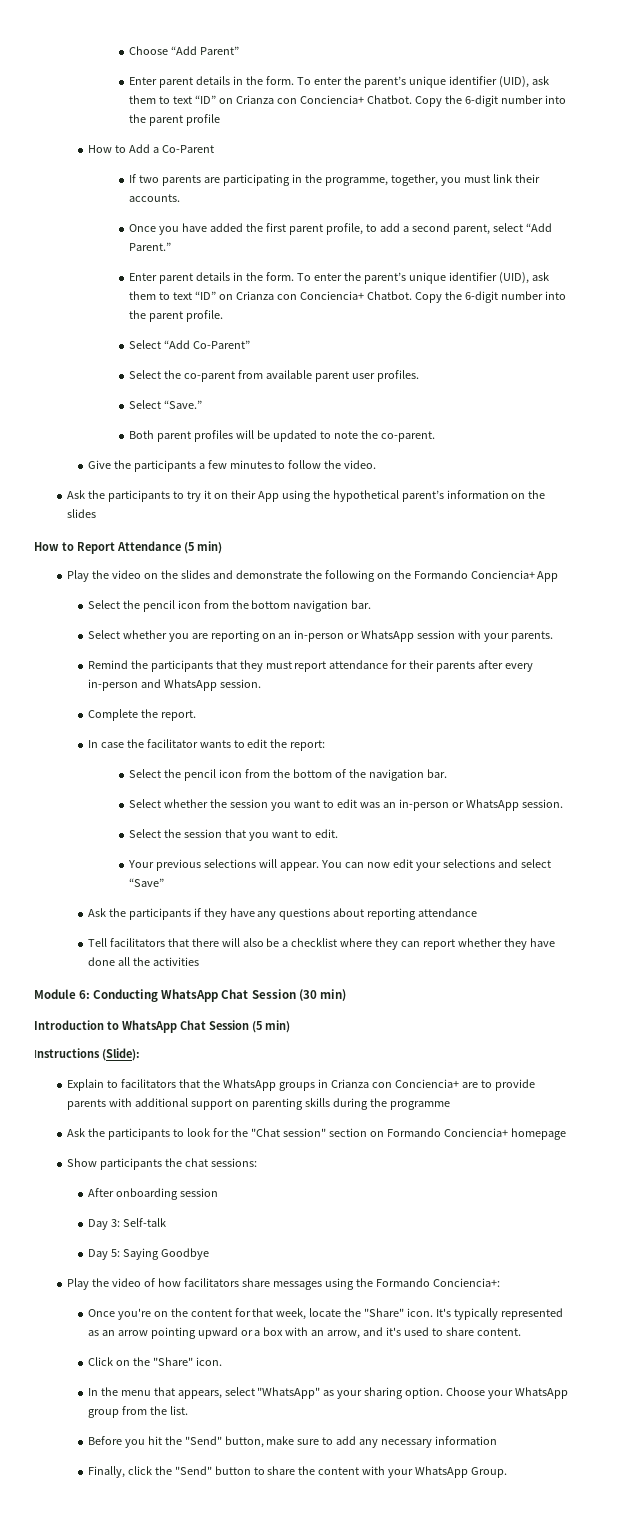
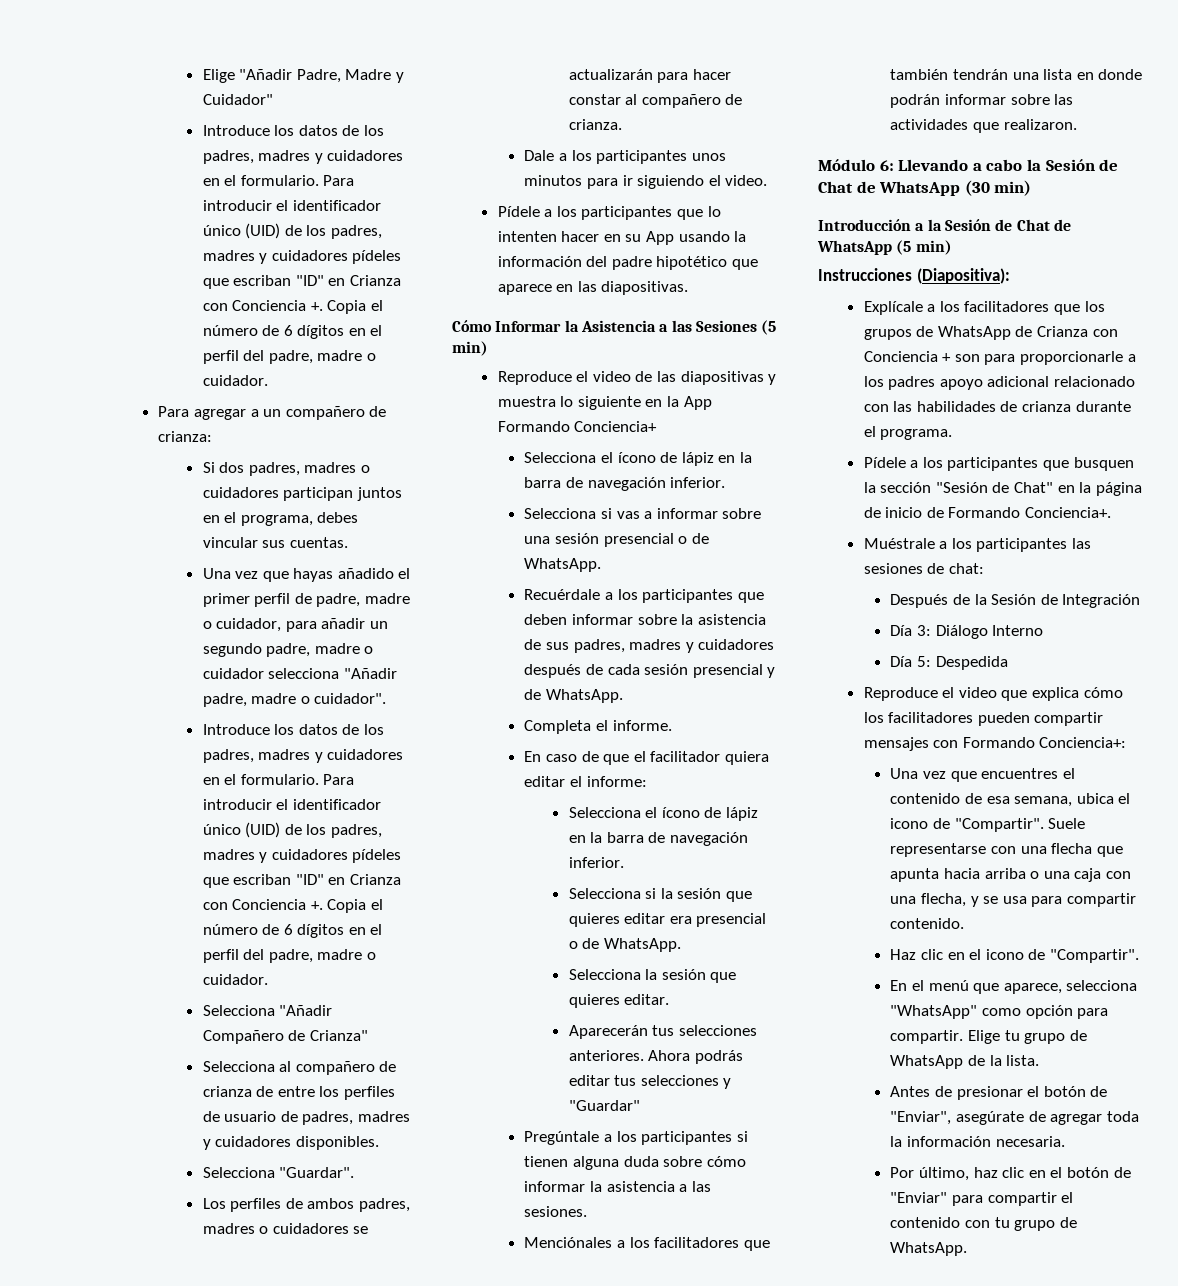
- Choose “Add Parent”
- Enter parent details in the form. To enter the parent’s unique identifier (UID), ask them to text “ID” on Crianza con Conciencia+ Chatbot. Copy the 6-digit number into the parent profile
- How to Add a Co-Parent
- If two parents are participating in the programme, together, you must link their accounts.
- Once you have added the first parent profile, to add a second parent, select “Add Parent.”
- Enter parent details in the form. To enter the parent’s unique identifier (UID), ask them to text “ID” on Crianza con Conciencia+ Chatbot. Copy the 6-digit number into the parent profile.
- Select “Add Co-Parent”
- Select the co-parent from available parent user profiles.
- Select “Save.”
- Both parent profiles will be updated to note the co-parent.
- Give the participants a few minutes to follow the video.
- Ask the participants to try it on their App using the hypothetical parent’s information on the slides
- How to Report Attendance (5 min)
- Play the video on the slides and demonstrate the following on the Formando Conciencia+ App
- Select the pencil icon from the bottom navigation bar.
- Select whether you are reporting on an in-person or WhatsApp session with your parents.
- Remind the participants that they must report attendance for their parents after every in-person and WhatsApp session.
- Complete the report.
- In case the facilitator wants to edit the report:
- Select the pencil icon from the bottom of the navigation bar.
- Select whether the session you want to edit was an in-person or WhatsApp session.
- Select the session that you want to edit.
- Your previous selections will appear. You can now edit your selections and select “Save”
- Ask the participants if they have any questions about reporting attendance
- Tell facilitators that there will also be a checklist where they can report whether they have done all the activities
- Module 6: Conducting WhatsApp Chat Session (30 min)
- Introduction to WhatsApp Chat Session (5 min)
- Instructions (Slide):
- Explain to facilitators that the WhatsApp groups in Crianza con Conciencia+ are to provide parents with additional support on parenting skills during the programme
- Ask the participants to look for the "Chat session" section on Formando Conciencia+ homepage
- Show participants the chat sessions:
- After onboarding session
- Day 3: Self-talk
- Day 5: Saying Goodbye
- Play the video of how facilitators share messages using the Formando Conciencia+:
- Once you're on the content for that week, locate the "Share" icon. It's typically represented as an arrow pointing upward or a box with an arrow, and it's used to share content.
- Click on the "Share" icon.
- In the menu that appears, select "WhatsApp" as your sharing option. Choose your WhatsApp group from the list.
- Before you hit the "Send" button, make sure to add any necessary information
- Finally, click the "Send" button to share the content with your WhatsApp Group.
+ Elige "Añadir Padre, Madre y Cuidador"
+ Introduce los datos de los padres, madres y cuidadores en el formulario. Para introducir el identificador único (UID) de los padres, madres y cuidadores pídeles que escriban "ID" en Crianza con Conciencia +. Copia el número de 6 dígitos en el perfil del padre, madre o cuidador.
+ Para agregar a un compañero de crianza:
+ Si dos padres, madres o cuidadores participan juntos en el programa, debes vincular sus cuentas.
+ Una vez que hayas añadido el primer perfil de padre, madre o cuidador, para añadir un segundo padre, madre o cuidador selecciona "Añadir padre, madre o cuidador".
+ Introduce los datos de los padres, madres y cuidadores en el formulario. Para introducir el identificador único (UID) de los padres, madres y cuidadores pídeles que escriban "ID" en Crianza con Conciencia +. Copia el número de 6 dígitos en el perfil del padre, madre o cuidador.
+ Selecciona "Añadir Compañero de Crianza"
+ Selecciona al compañero de crianza de entre los perfiles de usuario de padres, madres y cuidadores disponibles.
+ Selecciona "Guardar".
+ Los perfiles de ambos padres, madres o cuidadores se actualizarán para hacer constar al compañero de crianza.
+ Dale a los participantes unos minutos para ir siguiendo el video.
+ Pídele a los participantes que lo intenten hacer en su App usando la información del padre hipotético que aparece en las diapositivas.
+ Cómo Informar la Asistencia a las Sesiones (5 min)
+ Reproduce el video de las diapositivas y muestra lo siguiente en la App Formando Conciencia+
+ Selecciona el ícono de lápiz en la barra de navegación inferior.
+ Selecciona si vas a informar sobre una sesión presencial o de WhatsApp.
+ Recuérdale a los participantes que deben informar sobre la asistencia de sus padres, madres y cuidadores después de cada sesión presencial y de WhatsApp.
+ Completa el informe.
+ En caso de que el facilitador quiera editar el informe:
+ Selecciona el ícono de lápiz en la barra de navegación inferior.
+ Selecciona si la sesión que quieres editar era presencial o de WhatsApp.
+ Selecciona la sesión que quieres editar.
+ Aparecerán tus selecciones anteriores. Ahora podrás editar tus selecciones y "Guardar"
+ Pregúntale a los participantes si tienen alguna duda sobre cómo informar la asistencia a las sesiones.
+ Menciónales a los facilitadores que también tendrán una lista en donde podrán informar sobre las actividades que realizaron.
+ Módulo 6: Llevando a cabo la Sesión de Chat de WhatsApp (30 min)
+ Introducción a la Sesión de Chat de WhatsApp (5 min)
+ Instrucciones (Diapositiva):
+ Explícale a los facilitadores que los grupos de WhatsApp de Crianza con Conciencia + son para proporcionarle a los padres apoyo adicional relacionado con las habilidades de crianza durante el programa.
+ Pídele a los participantes que busquen la sección "Sesión de Chat" en la página de inicio de Formando Conciencia+.
+ Muéstrale a los participantes las sesiones de chat:
+ Después de la Sesión de Integración
+ Día 3: Diálogo Interno
+ Día 5: Despedida
+ Reproduce el video que explica cómo los facilitadores pueden compartir mensajes con Formando Conciencia+:
+ Una vez que encuentres el contenido de esa semana, ubica el icono de "Compartir". Suele representarse con una flecha que apunta hacia arriba o una caja con una flecha, y se usa para compartir contenido.
+ Haz clic en el icono de "Compartir".
+ En el menú que aparece, selecciona "WhatsApp" como opción para compartir. Elige tu grupo de WhatsApp de la lista.
+ Antes de presionar el botón de "Enviar", asegúrate de agregar toda la información necesaria.
+ Por último, haz clic en el botón de "Enviar" para compartir el contenido con tu grupo de WhatsApp.

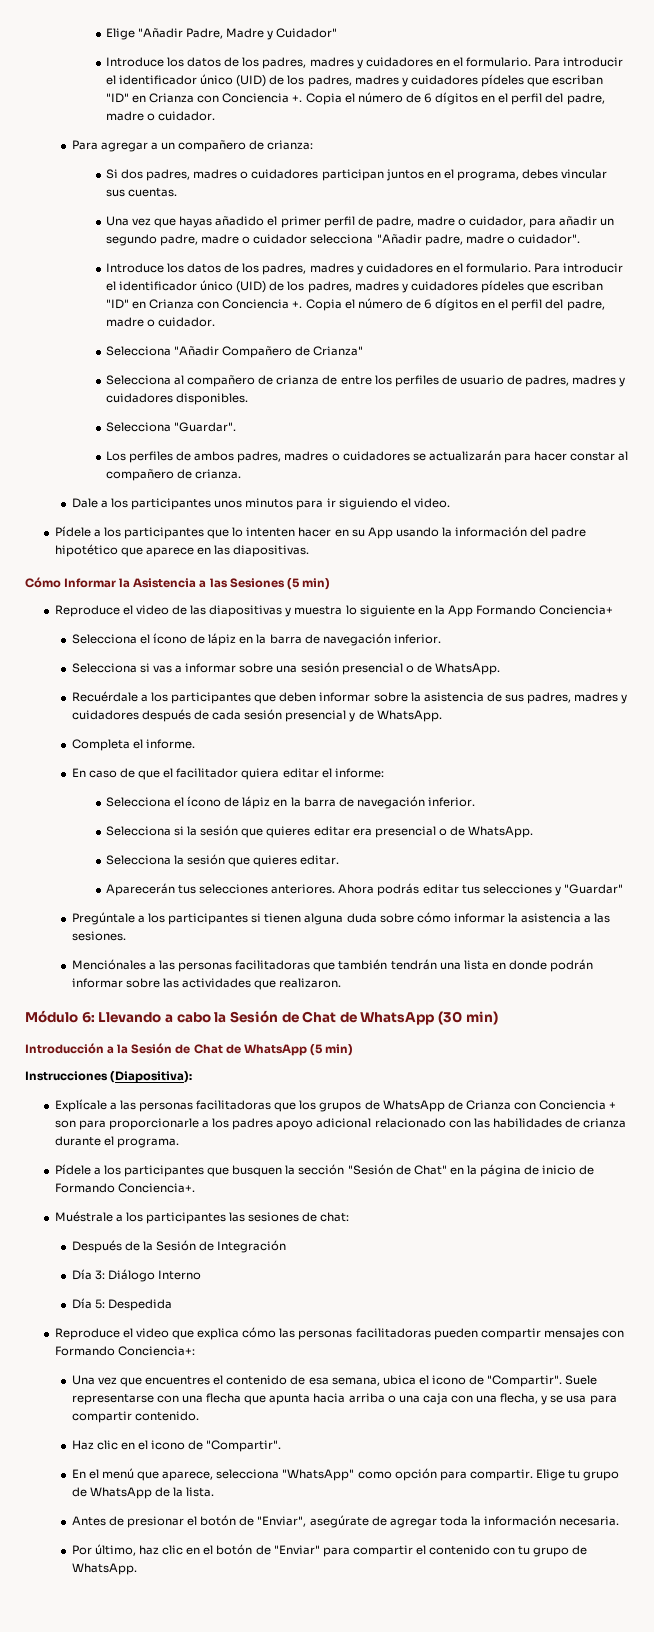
- Menciónales a los facilitadores que también tendrán una lista en donde podrán informar sobre las actividades que realizaron.
+ Menciónales a las personas facilitadoras que también tendrán una lista en donde podrán informar sobre las actividades que realizaron.
- Explícale a los facilitadores que los grupos de WhatsApp de Crianza con Conciencia + son para proporcionarle a los padres apoyo adicional relacionado con las habilidades de crianza durante el programa.
+ Explícale a las personas facilitadoras que los grupos de WhatsApp de Crianza con Conciencia + son para proporcionarle a los padres apoyo adicional relacionado con las habilidades de crianza durante el programa.
- Reproduce el video que explica cómo los facilitadores pueden compartir mensajes con Formando Conciencia+:
+ Reproduce el video que explica cómo las personas facilitadoras pueden compartir mensajes con Formando Conciencia+:

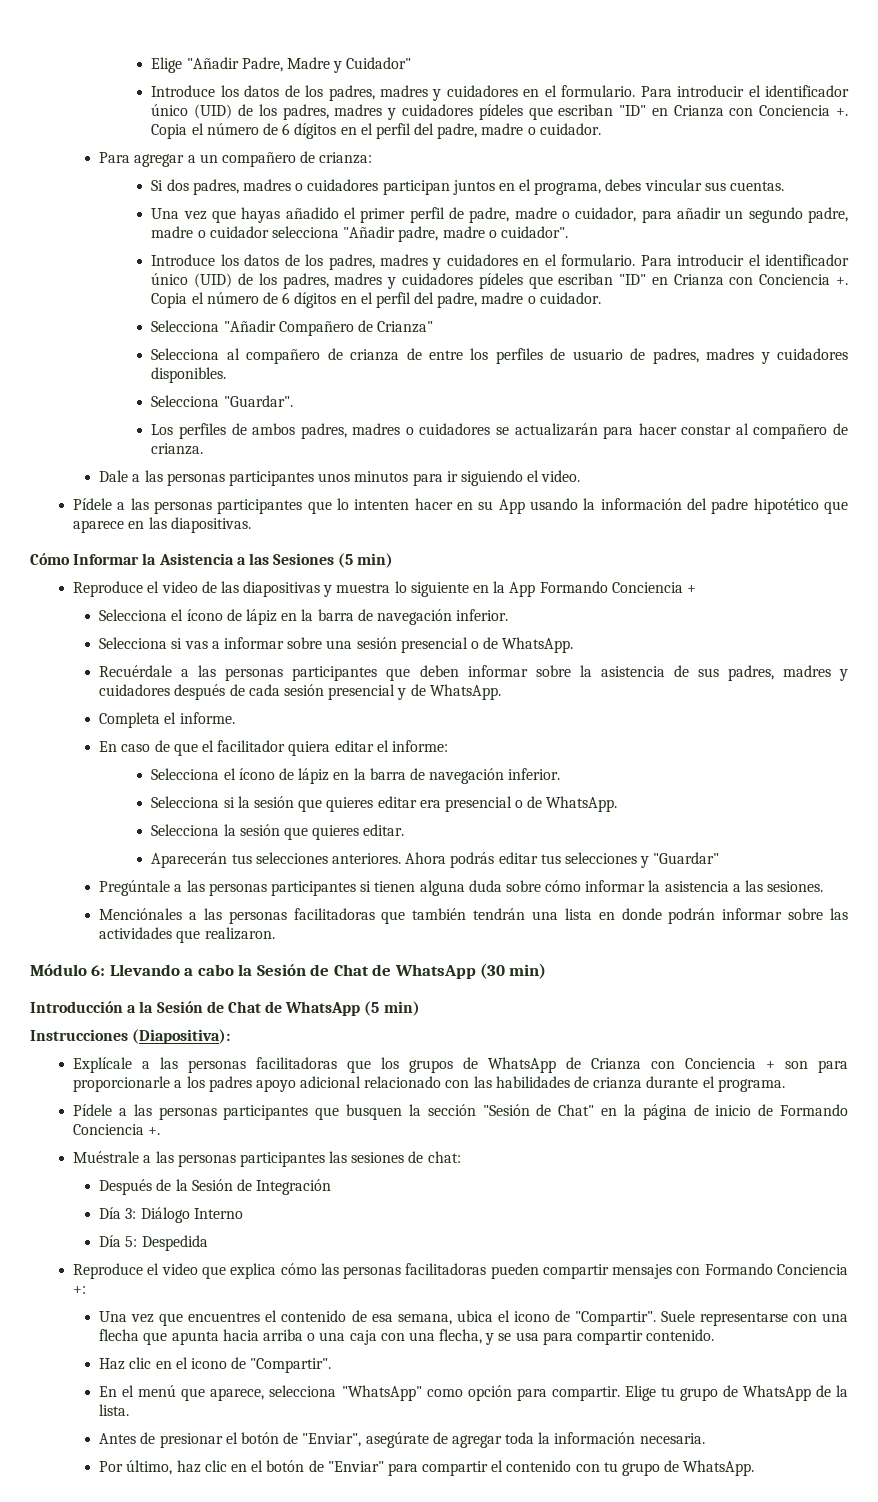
- Dale a los participantes unos minutos para ir siguiendo el video.
+ Dale a las personas participantes unos minutos para ir siguiendo el video.
- Pídele a los participantes que lo intenten hacer en su App usando la información del padre hipotético que aparece en las diapositivas.
+ Pídele a las personas participantes que lo intenten hacer en su App usando la información del padre hipotético que aparece en las diapositivas.
- Reproduce el video de las diapositivas y muestra lo siguiente en la App Formando Conciencia+
+ Reproduce el video de las diapositivas y muestra lo siguiente en la App Formando Conciencia +
- Recuérdale a los participantes que deben informar sobre la asistencia de sus padres, madres y cuidadores después de cada sesión presencial y de WhatsApp.
+ Recuérdale a las personas participantes que deben informar sobre la asistencia de sus padres, madres y cuidadores después de cada sesión presencial y de WhatsApp.
- Pregúntale a los participantes si tienen alguna duda sobre cómo informar la asistencia a las sesiones.
+ Pregúntale a las personas participantes si tienen alguna duda sobre cómo informar la asistencia a las sesiones.
- Pídele a los participantes que busquen la sección "Sesión de Chat" en la página de inicio de Formando Conciencia+.
+ Pídele a las personas participantes que busquen la sección "Sesión de Chat" en la página de inicio de Formando Conciencia +.
- Muéstrale a los participantes las sesiones de chat:
+ Muéstrale a las personas participantes las sesiones de chat:
- Reproduce el video que explica cómo las personas facilitadoras pueden compartir mensajes con Formando Conciencia+:
+ Reproduce el video que explica cómo las personas facilitadoras pueden compartir mensajes con Formando Conciencia +:

